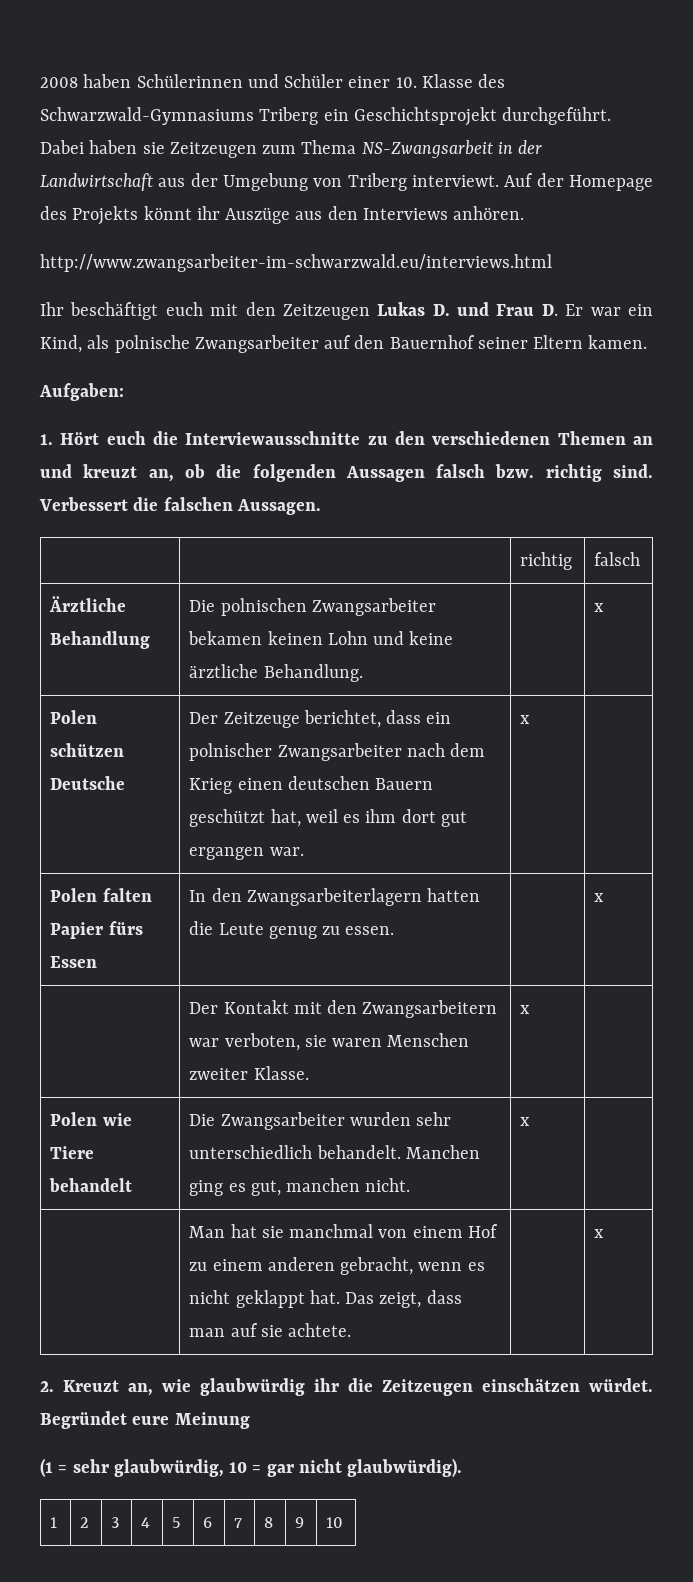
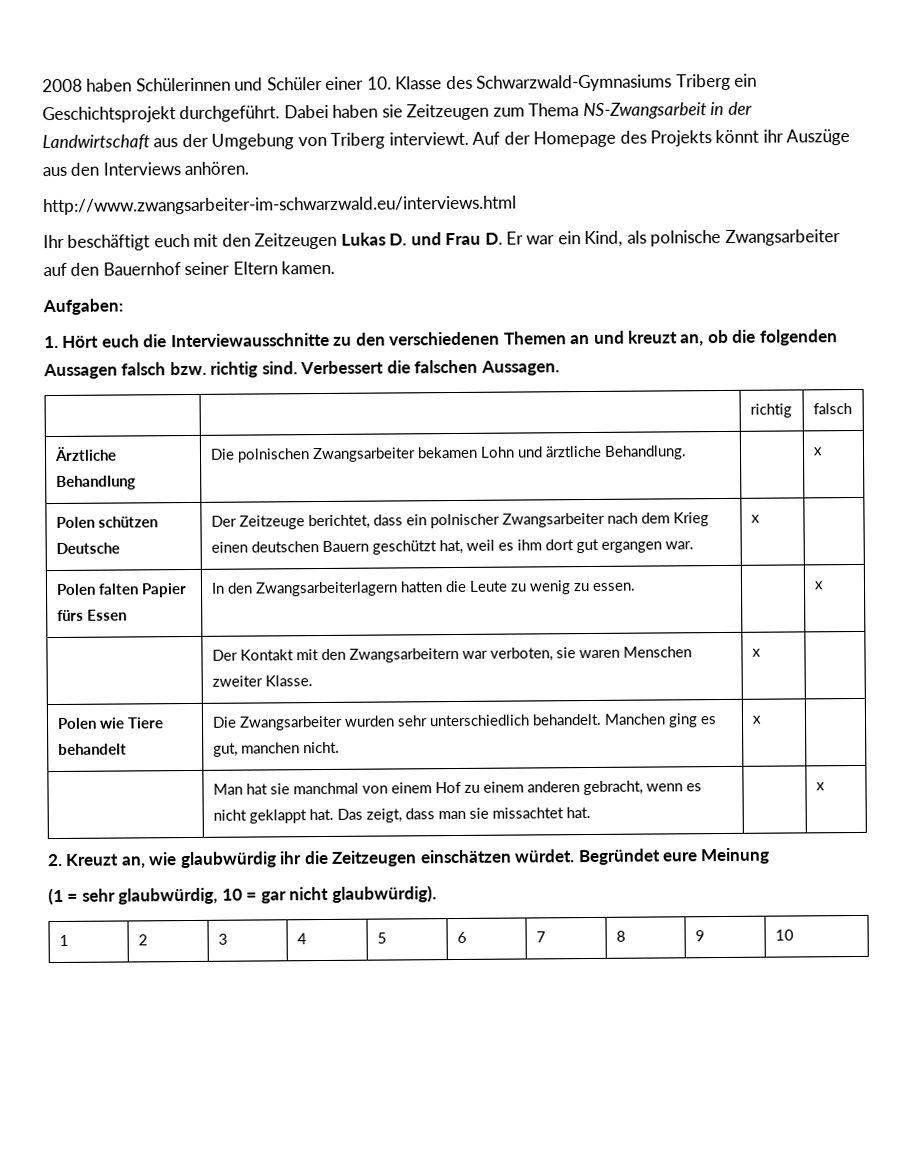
- Ärztliche Behandlung | Die polnischen Zwangsarbeiter bekamen keinen Lohn und keine ärztliche Behandlung. | | x
+ Ärztliche Behandlung | Die polnischen Zwangsarbeiter bekamen Lohn und ärztliche Behandlung. | | x
- Polen falten Papier fürs Essen | In den Zwangsarbeiterlagern hatten die Leute genug zu essen. | | x
+ Polen falten Papier fürs Essen | In den Zwangsarbeiterlagern hatten die Leute zu wenig zu essen. | | x
- | Man hat sie manchmal von einem Hof zu einem anderen gebracht, wenn es nicht geklappt hat. Das zeigt, dass man auf sie achtete. | | x
+ | Man hat sie manchmal von einem Hof zu einem anderen gebracht, wenn es nicht geklappt hat. Das zeigt, dass man sie missachtet hat. | | x

